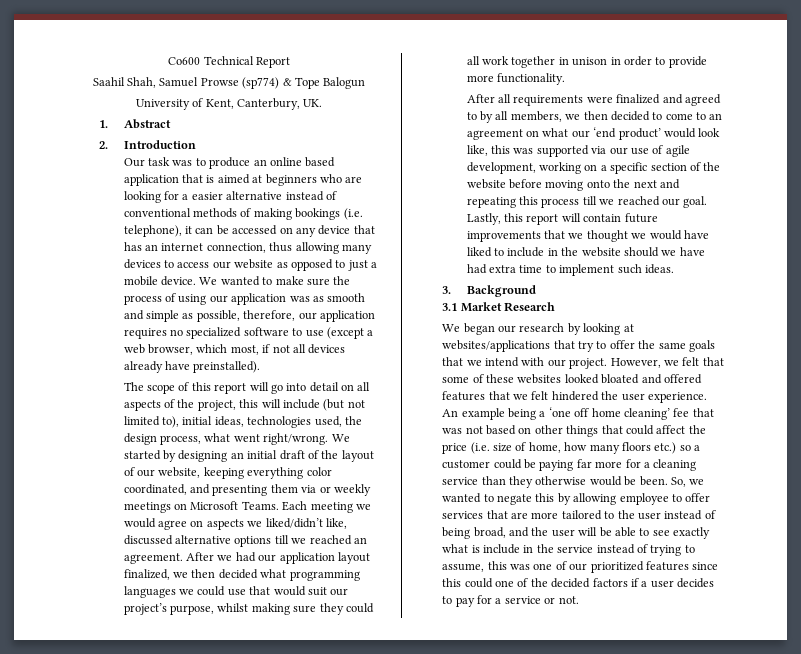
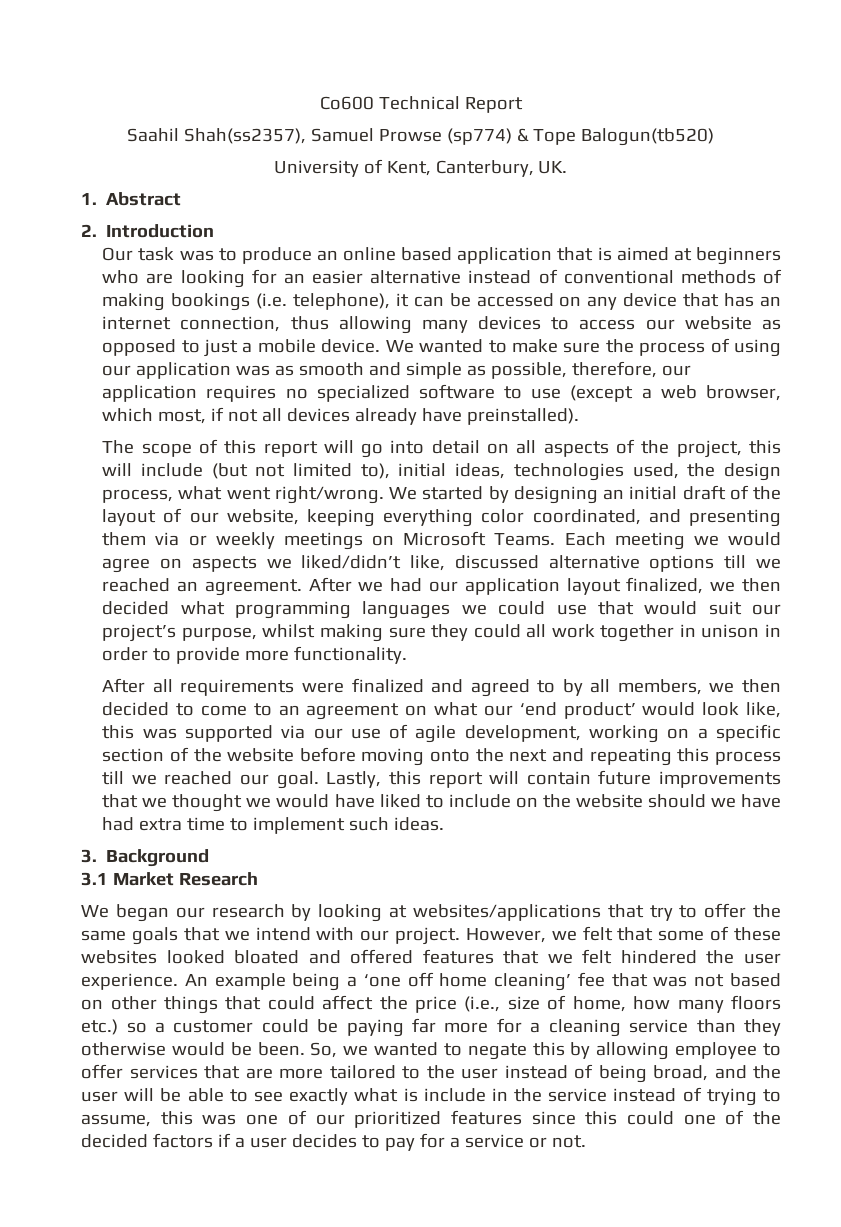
- Saahil Shah, Samuel Prowse (sp774) & Tope Balogun
+ Saahil Shah(ss2357), Samuel Prowse (sp774) & Tope Balogun(tb520)
- Our task was to produce an online based application that is aimed at beginners who are looking for a easier alternative instead of conventional methods of making bookings (i.e. telephone), it can be accessed on any device that has an internet connection, thus allowing many devices to access our website as opposed to just a mobile device.
+ Our task was to produce an online based application that is aimed at beginners who are looking for an easier alternative instead of conventional methods of making bookings (i.e. telephone), it can be accessed on any device that has an internet connection, thus allowing many devices to access our website as opposed to just a mobile device.
- Lastly, this report will contain future improvements that we thought we would have liked to include in the website should we have had extra time to implement such ideas.
+ Lastly, this report will contain future improvements that we thought we would have liked to include on the website should we have had extra time to implement such ideas.
- An example being a ‘one off home cleaning’ fee that was not based on other things that could affect the price (i.e. size of home, how many floors etc.) so a customer could be paying far more for a cleaning service than they otherwise would be been.
+ An example being a ‘one off home cleaning’ fee that was not based on other things that could affect the price (i.e., size of home, how many floors etc.) so a customer could be paying far more for a cleaning service than they otherwise would be been.

